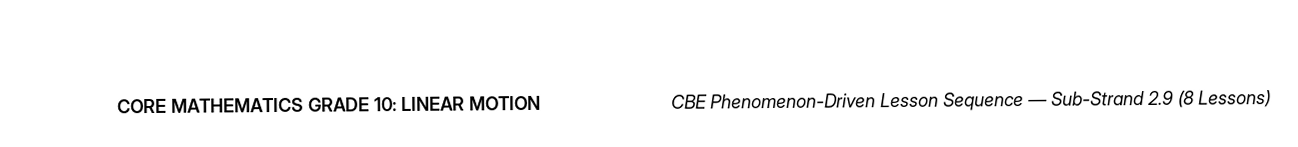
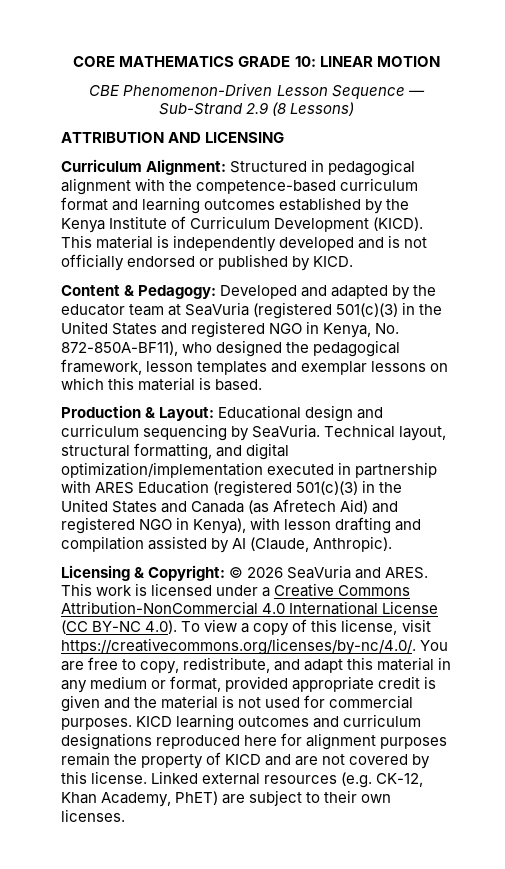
+ ATTRIBUTION AND LICENSING
+ Curriculum Alignment: Structured in pedagogical alignment with the competence-based curriculum format and learning outcomes established by the Kenya Institute of Curriculum Development (KICD). This material is independently developed and is not officially endorsed or published by KICD.
+ Content & Pedagogy: Developed and adapted by the educator team at SeaVuria (registered 501(c)(3) in the United States and registered NGO in Kenya, No. 872-850A-BF11), who designed the pedagogical framework, lesson templates and exemplar lessons on which this material is based.
+ Production & Layout: Educational design and curriculum sequencing by SeaVuria. Technical layout, structural formatting, and digital optimization/implementation executed in partnership with ARES Education (registered 501(c)(3) in the United States and Canada (as Afretech Aid) and registered NGO in Kenya), with lesson drafting and compilation assisted by AI (Claude, Anthropic).
+ Licensing & Copyright: © 2026 SeaVuria and ARES. This work is licensed under a Creative Commons Attribution-NonCommercial 4.0 International License (CC BY-NC 4.0). To view a copy of this license, visit https://creativecommons.org/licenses/by-nc/4.0/. You are free to copy, redistribute, and adapt this material in any medium or format, provided appropriate credit is given and the material is not used for commercial purposes. KICD learning outcomes and curriculum designations reproduced here for alignment purposes remain the property of KICD and are not covered by this license. Linked external resources (e.g. CK-12, Khan Academy, PhET) are subject to their own licenses.

